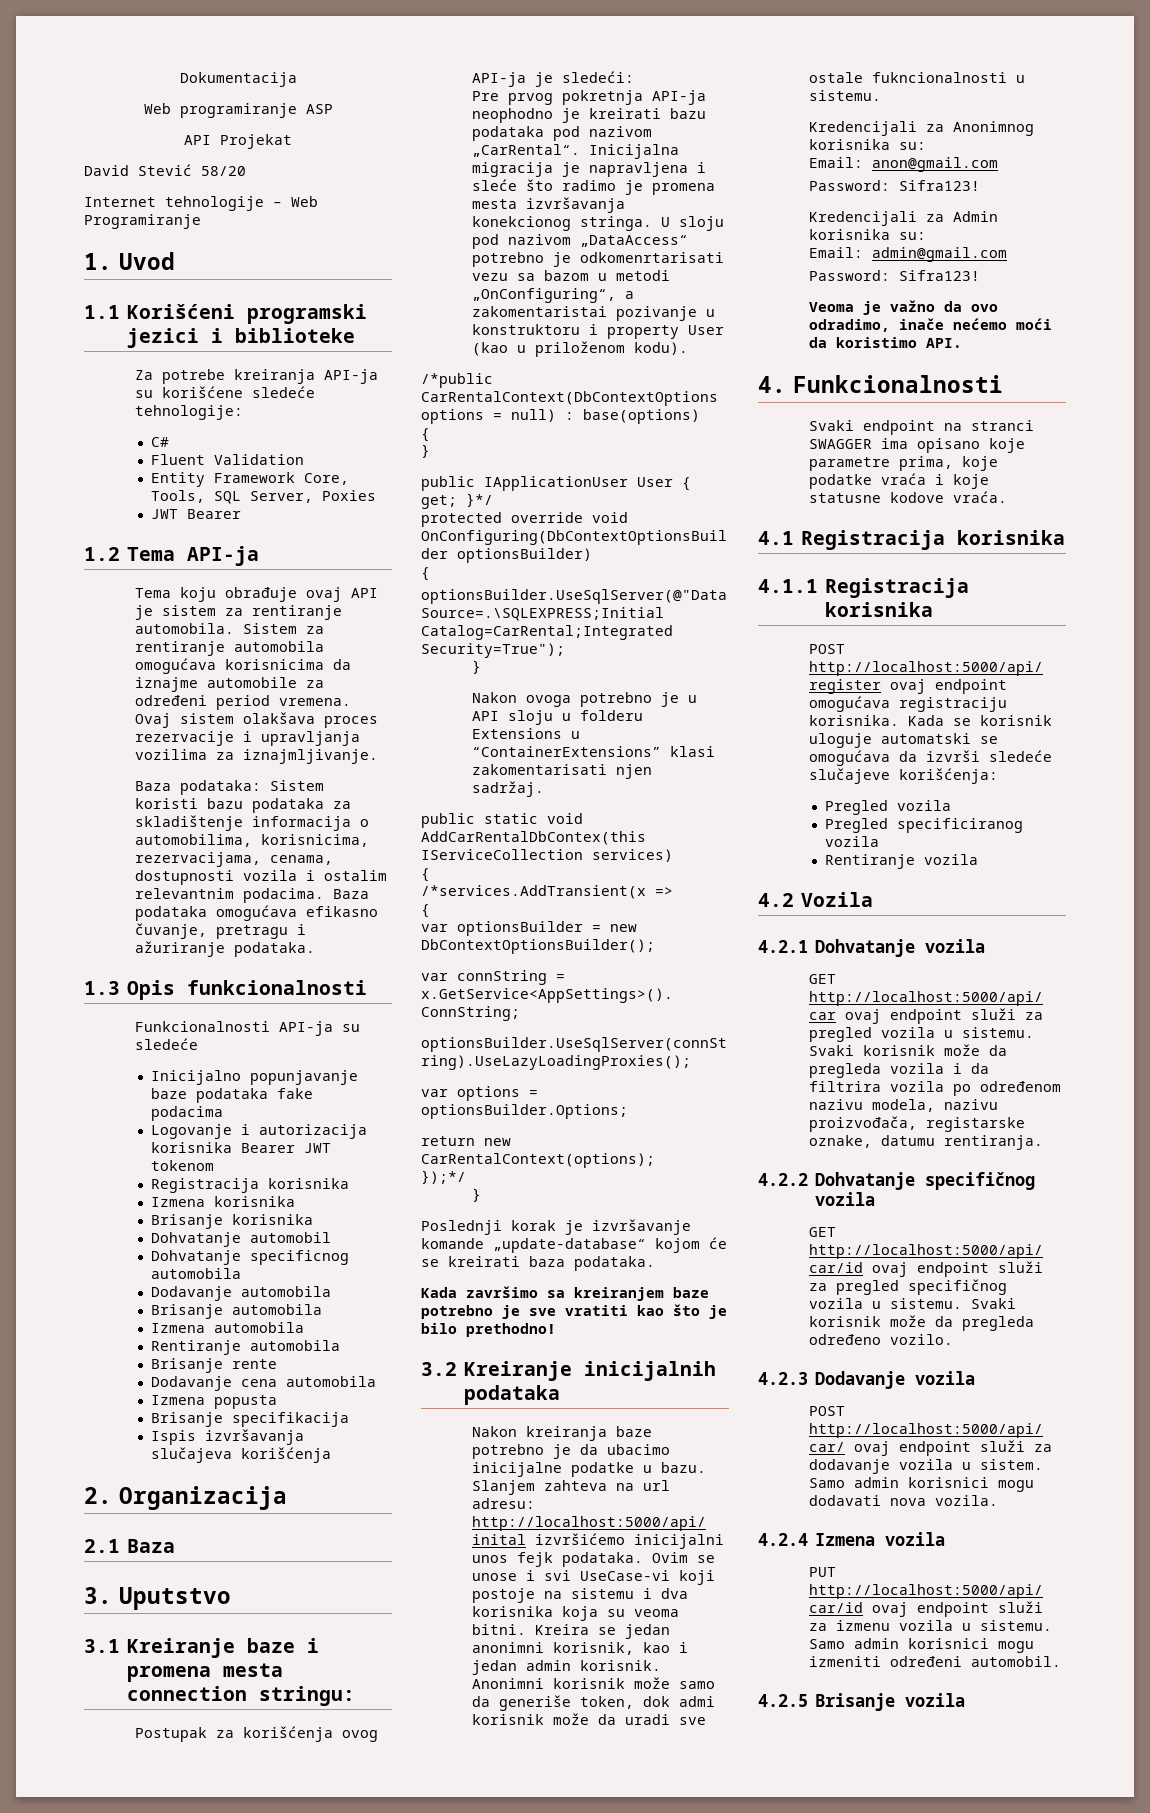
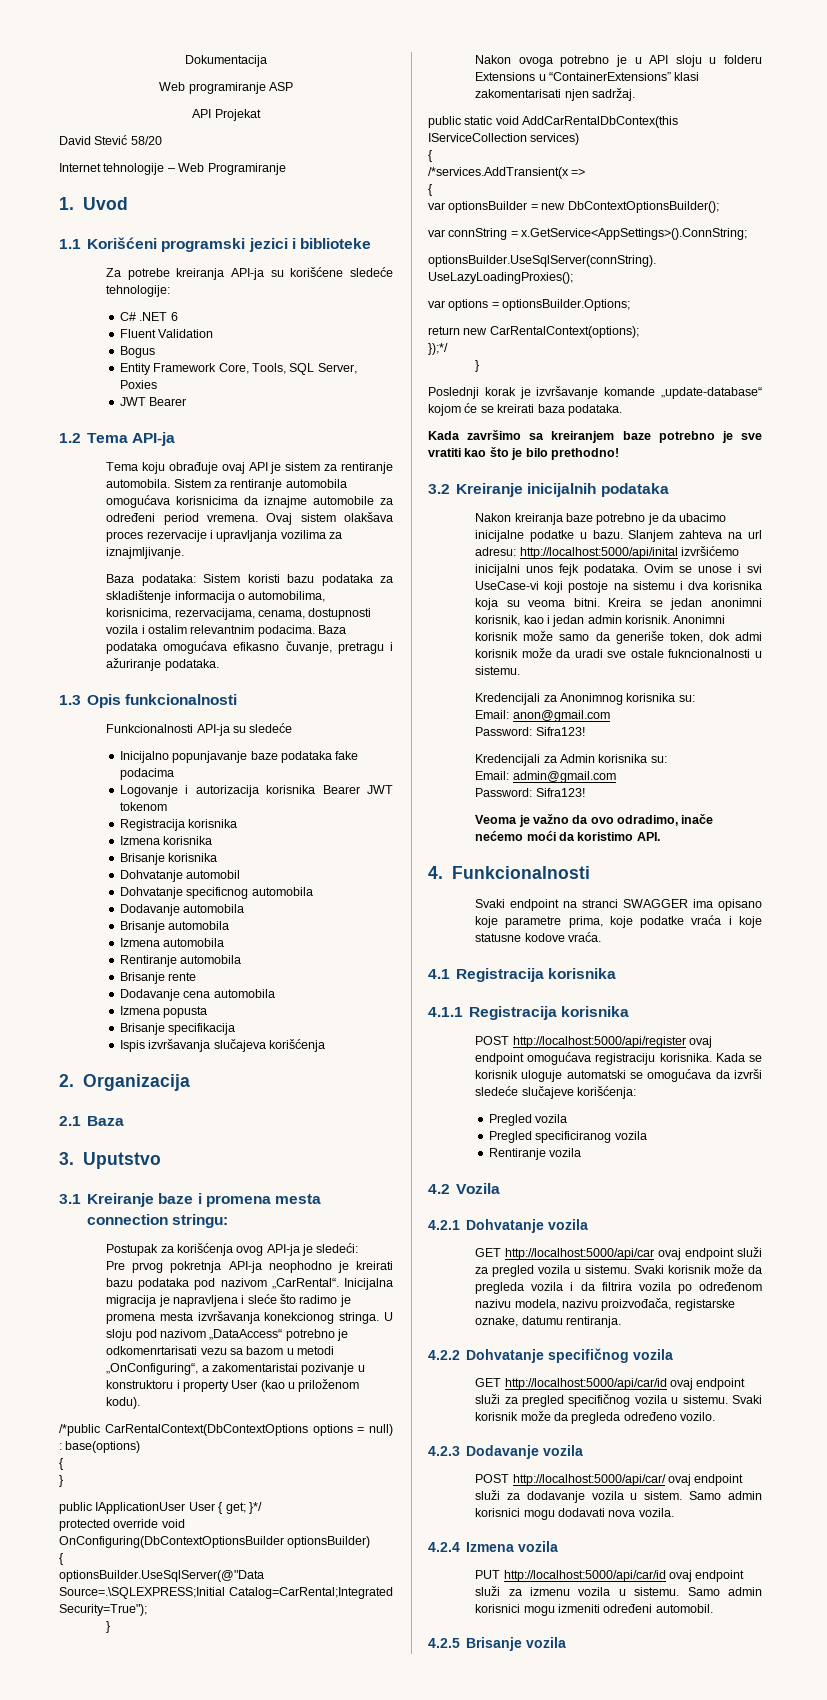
- C#
+ C# .NET 6
+ Bogus

